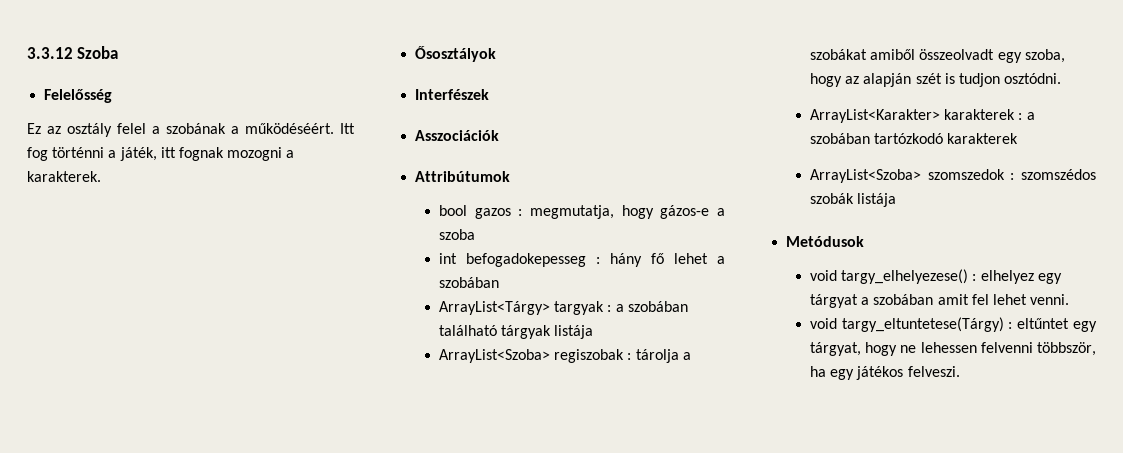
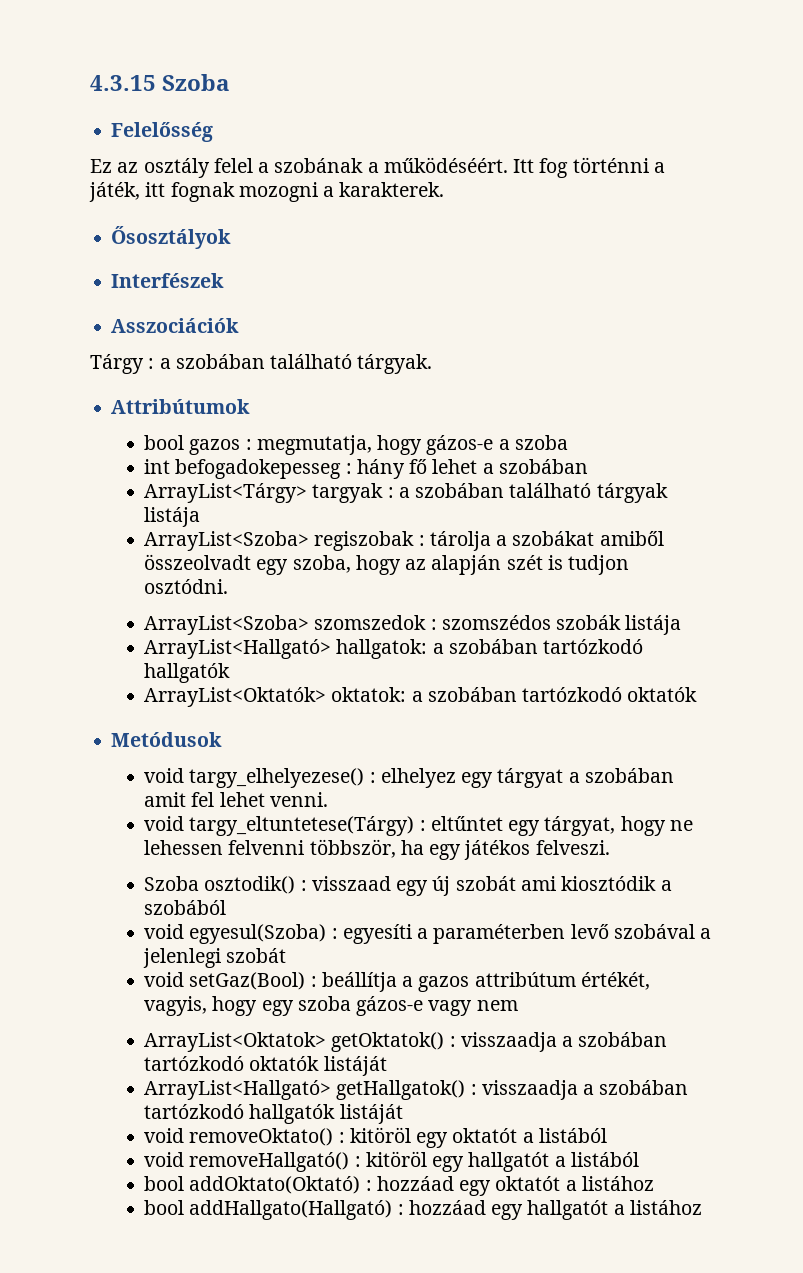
- 3.3.12 Szoba
+ 4.3.15 Szoba
+ Tárgy : a szobában található tárgyak.
- ArrayList<Karakter> karakterek : a szobában tartózkodó karakterek
+ ArrayList<Hallgató> hallgatok: a szobában tartózkodó hallgatók
+ ArrayList<Oktatók> oktatok: a szobában tartózkodó oktatók
+ Szoba osztodik() : visszaad egy új szobát ami kiosztódik a szobából
+ void egyesul(Szoba) : egyesíti a paraméterben levő szobával a jelenlegi szobát
+ void setGaz(Bool) : beállítja a gazos attribútum értékét, vagyis, hogy egy szoba gázos-e vagy nem
+ ArrayList<Oktatok> getOktatok() : visszaadja a szobában tartózkodó oktatók listáját
+ ArrayList<Hallgató> getHallgatok() : visszaadja a szobában tartózkodó hallgatók listáját
+ void removeOktato() : kitöröl egy oktatót a listából
+ void removeHallgató() : kitöröl egy hallgatót a listából
+ bool addOktato(Oktató) : hozzáad egy oktatót a listához
+ bool addHallgato(Hallgató) : hozzáad egy hallgatót a listához

